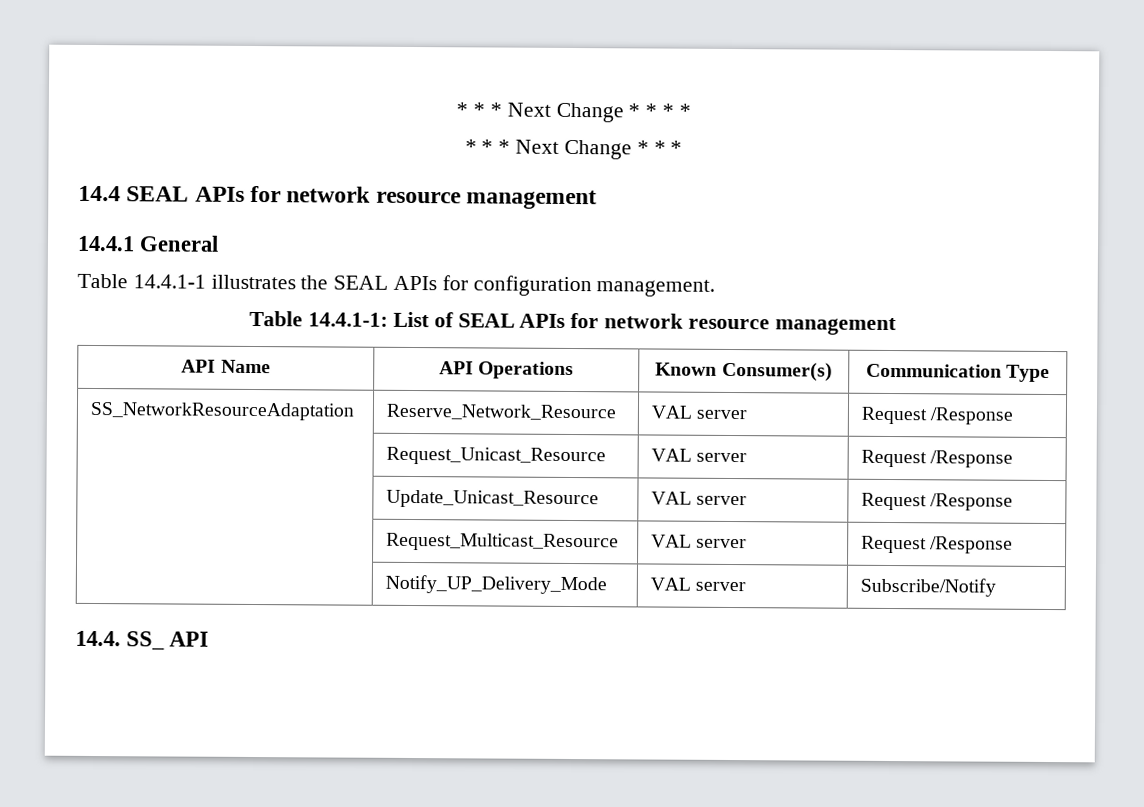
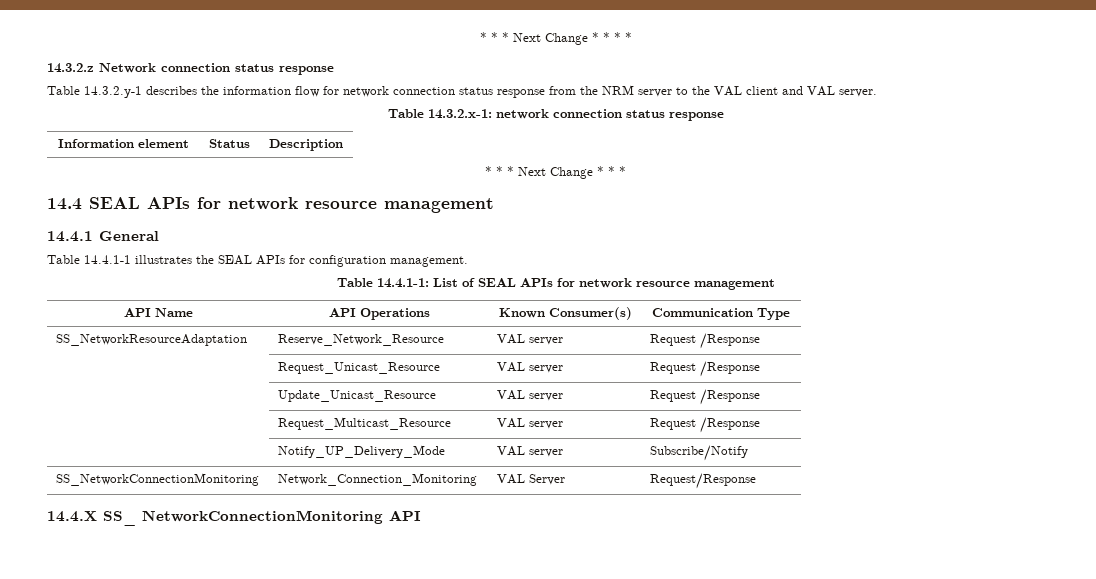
+ 14.3.2.z Network connection status response
+ Table 14.3.2.y-1 describes the information flow for network connection status response from the NRM server to the VAL client and VAL server.
+ Table 14.3.2.x-1: network connection status response
+ Information element | Status | Description
- 14.4. SS_ API
+ SS_NetworkConnectionMonitoring | Network_Connection_Monitoring | VAL Server | Request/Response
+ 14.4.X SS_ NetworkConnectionMonitoring API

